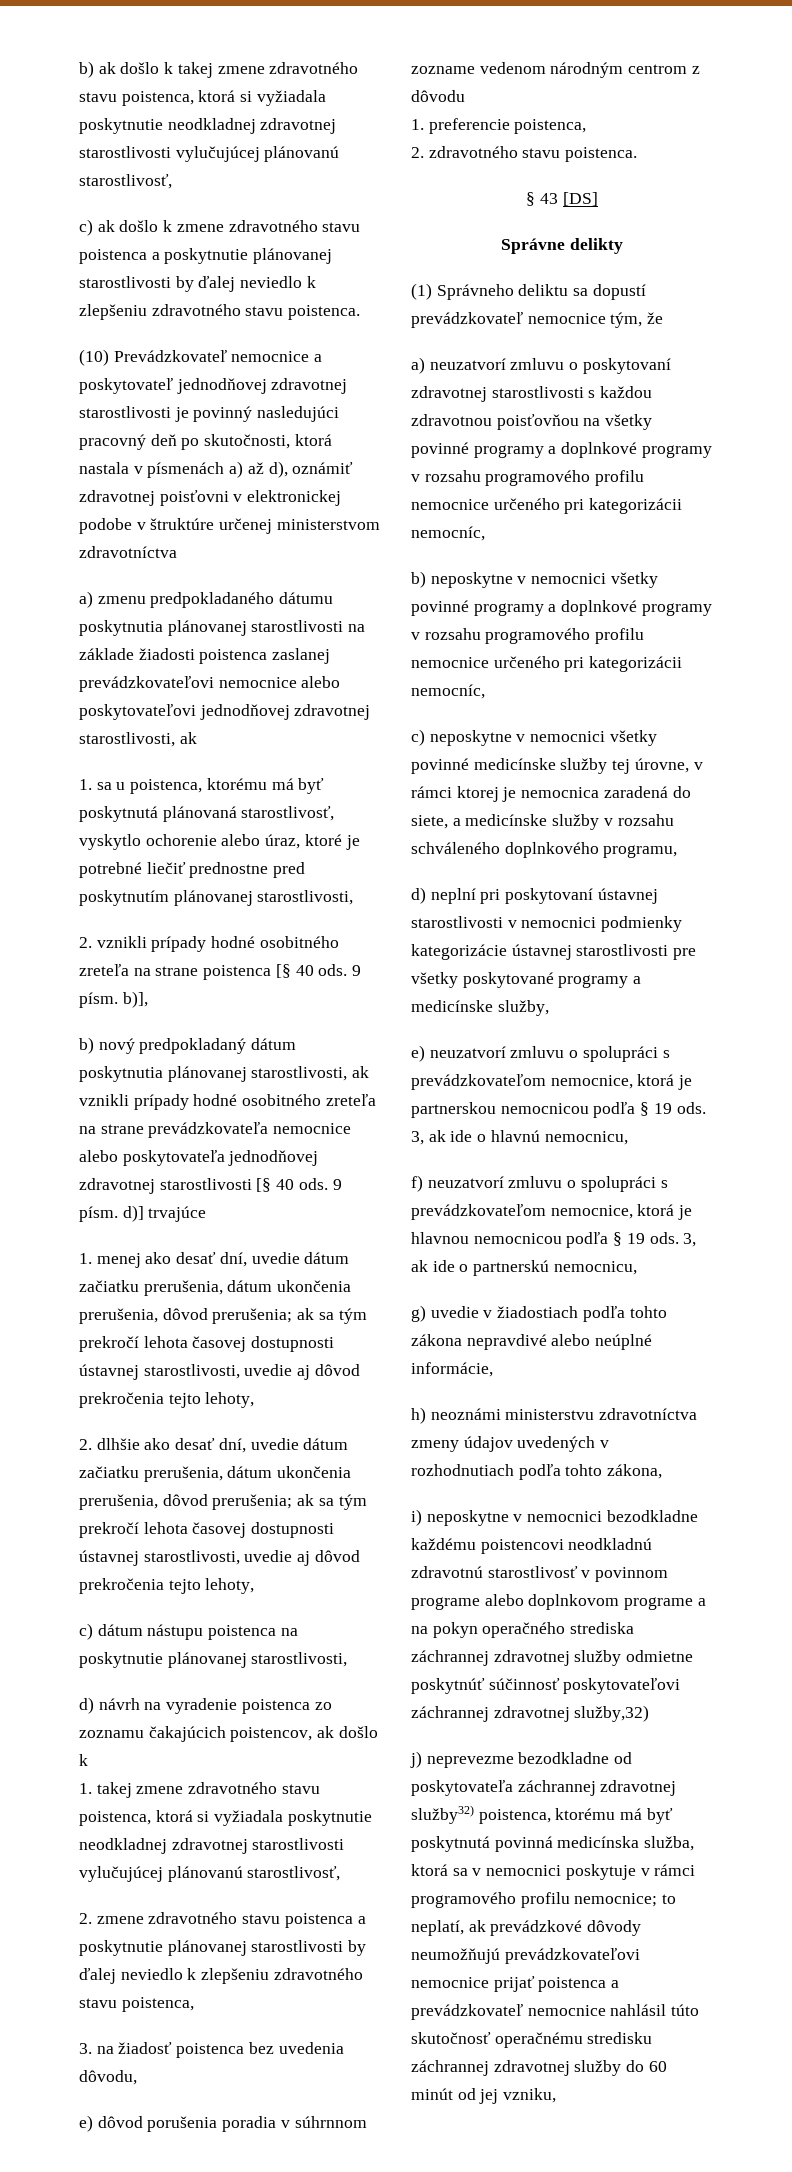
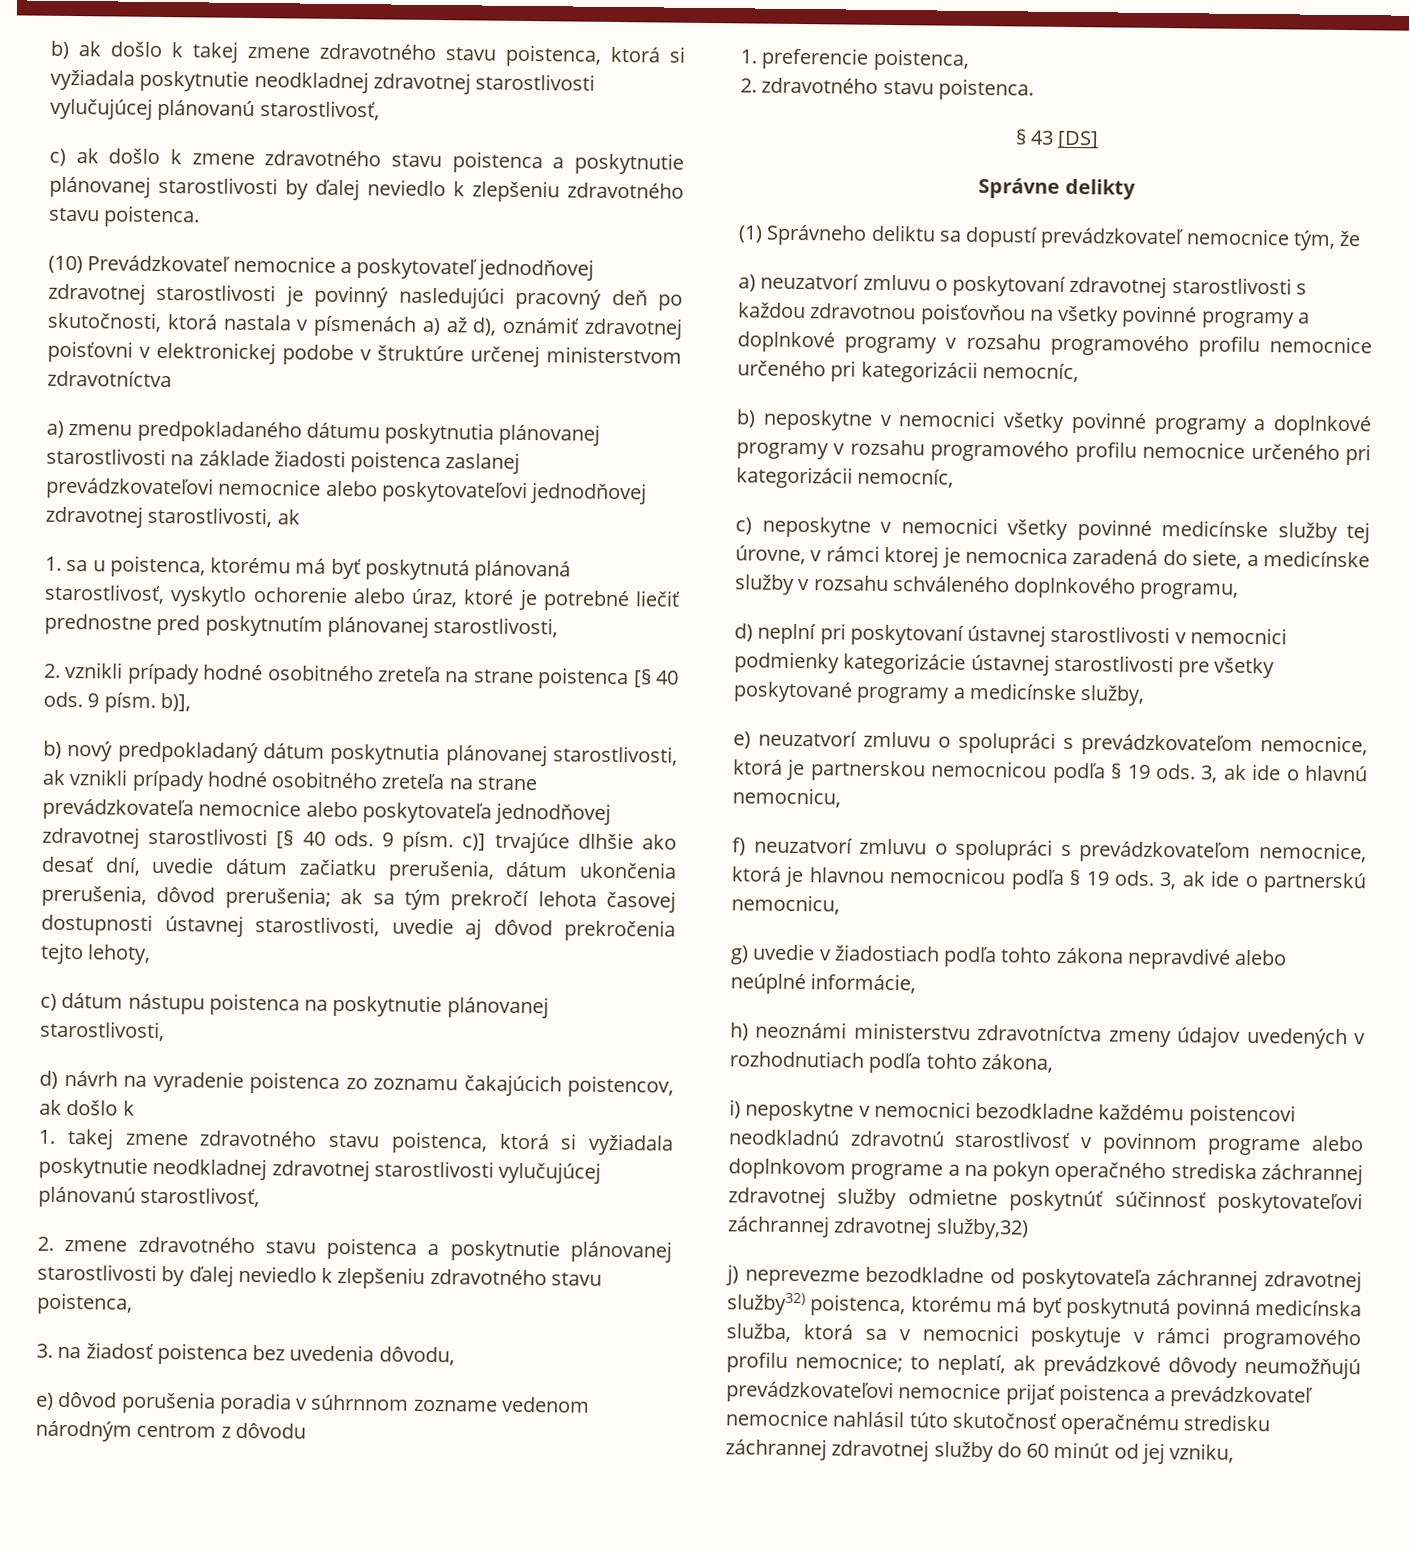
- 9 písm. d)] trvajúce
- 1. menej ako desať dní, uvedie dátum začiatku prerušenia, dátum ukončenia prerušenia, dôvod prerušenia; ak sa tým prekročí lehota časovej dostupnosti ústavnej starostlivosti, uvedie aj dôvod prekročenia tejto lehoty,
- 2. dlhšie ako desať dní, uvedie dátum začiatku prerušenia, dátum ukončenia prerušenia, dôvod prerušenia; ak sa tým prekročí lehota časovej dostupnosti ústavnej starostlivosti, uvedie aj dôvod prekročenia tejto lehoty,
+ 9 písm. c)] trvajúce dlhšie ako desať dní, uvedie dátum začiatku prerušenia, dátum ukončenia prerušenia, dôvod prerušenia; ak sa tým prekročí lehota časovej dostupnosti ústavnej starostlivosti, uvedie aj dôvod prekročenia tejto lehoty,

